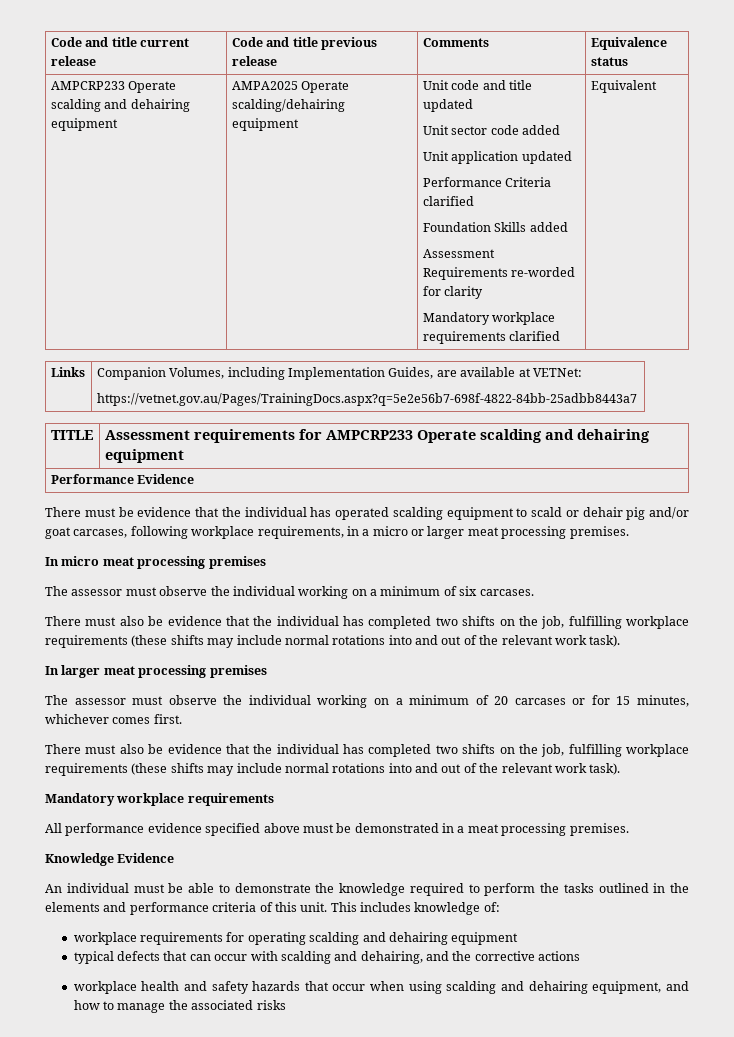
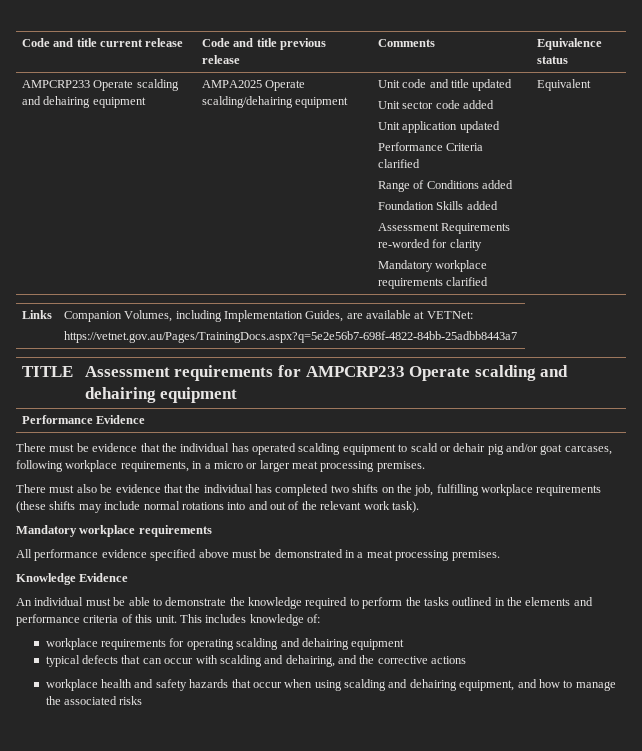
+ Range of Conditions added
- In micro meat processing premises
- The assessor must observe the individual working on a minimum of six carcases.
- There must also be evidence that the individual has completed two shifts on the job, fulfilling workplace requirements (these shifts may include normal rotations into and out of the relevant work task).
- In larger meat processing premises
- The assessor must observe the individual working on a minimum of 20 carcases or for 15 minutes, whichever comes first.

